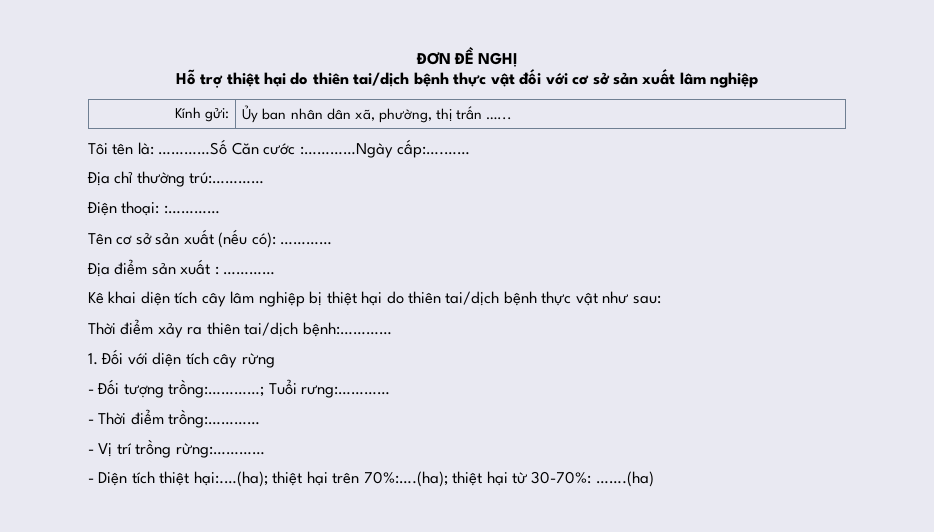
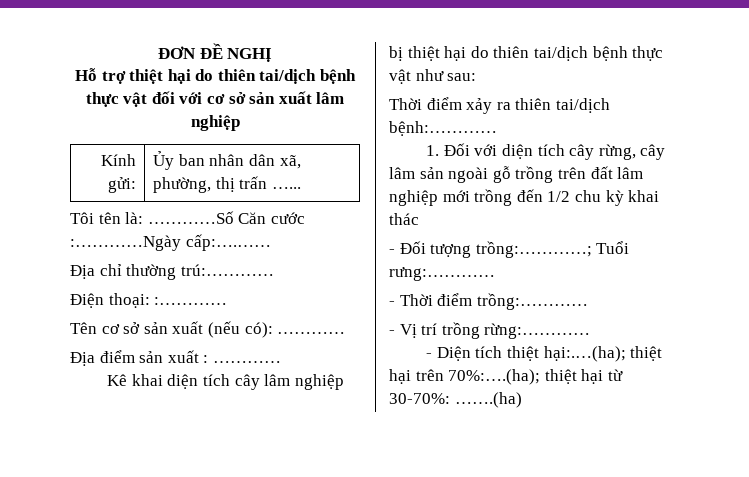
- 1. Đối với diện tích cây rừng
+ 1. Đối với diện tích cây rừng, cây lâm sản ngoài gỗ trồng trên đất lâm nghiệp mới trồng đến 1/2 chu kỳ khai thác

